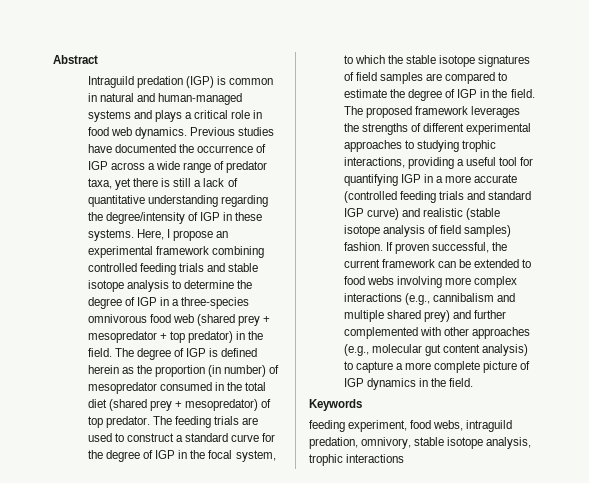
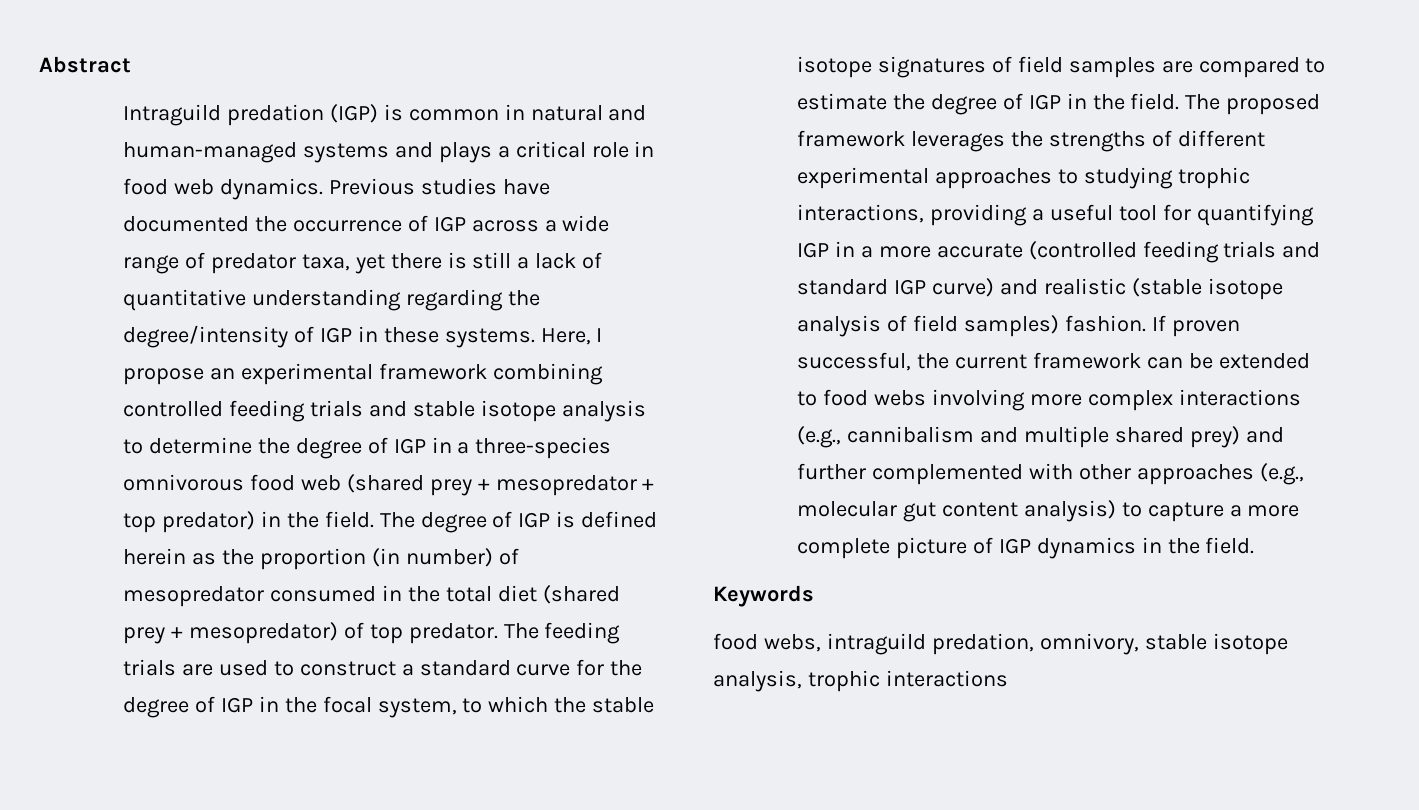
- feeding experiment, food webs, intraguild predation, omnivory, stable isotope analysis, trophic interactions
+ food webs, intraguild predation, omnivory, stable isotope analysis, trophic interactions

